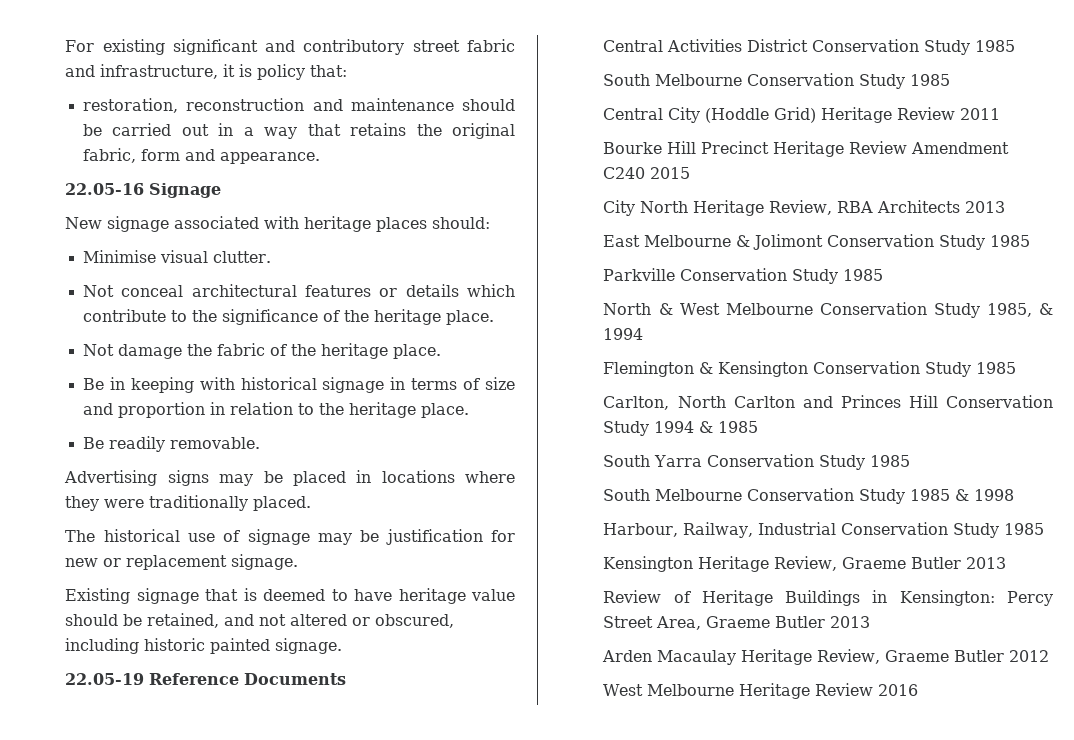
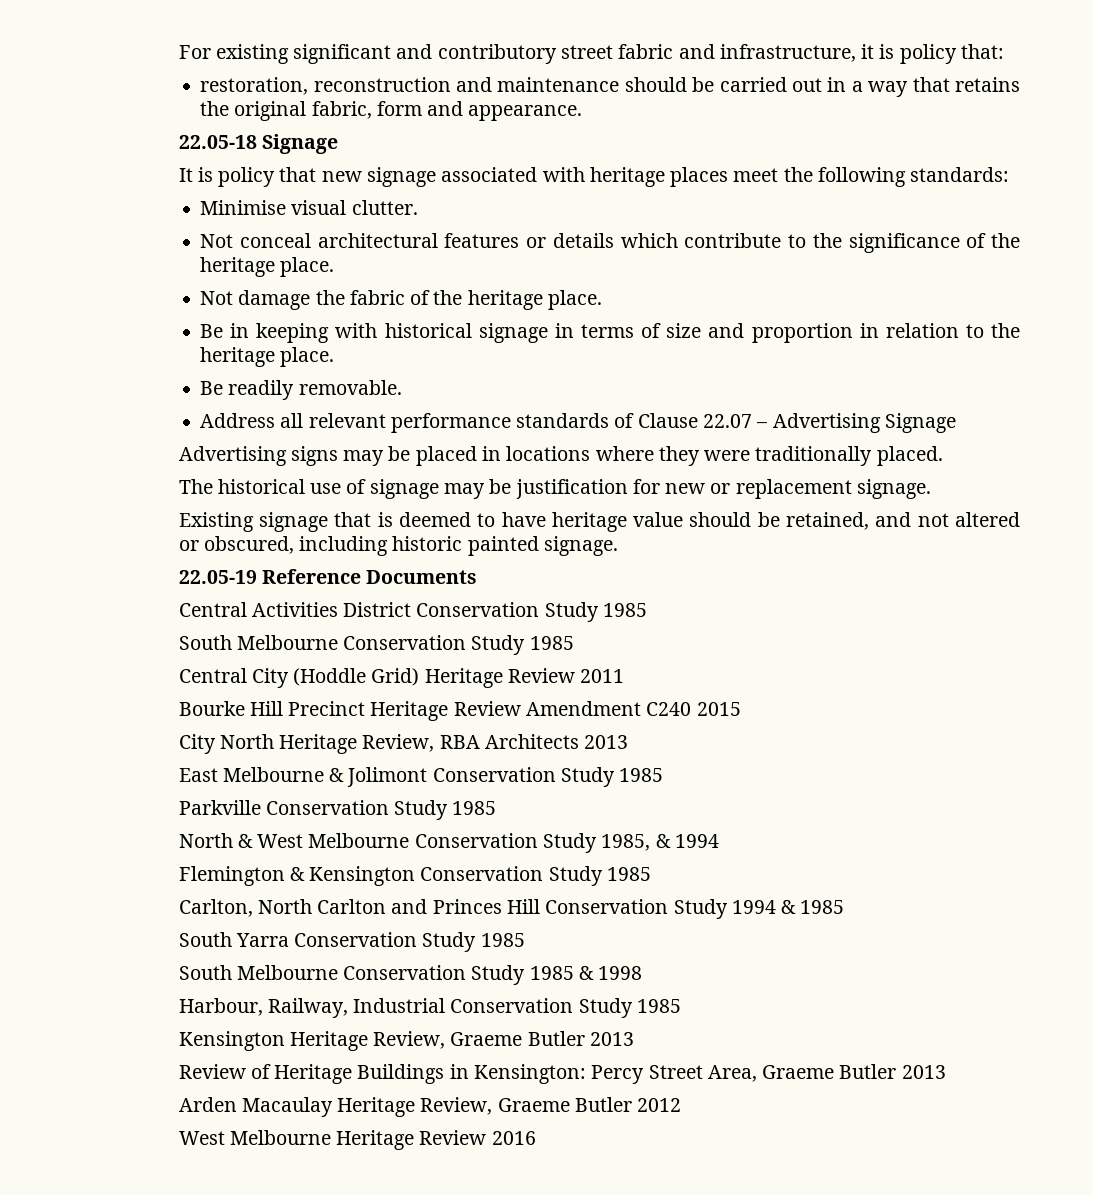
- 22.05-16 Signage
- New signage associated with heritage places should:
+ 22.05-18 Signage
+ It is policy that new signage associated with heritage places meet the following standards:
+ Address all relevant performance standards of Clause 22.07 – Advertising Signage

